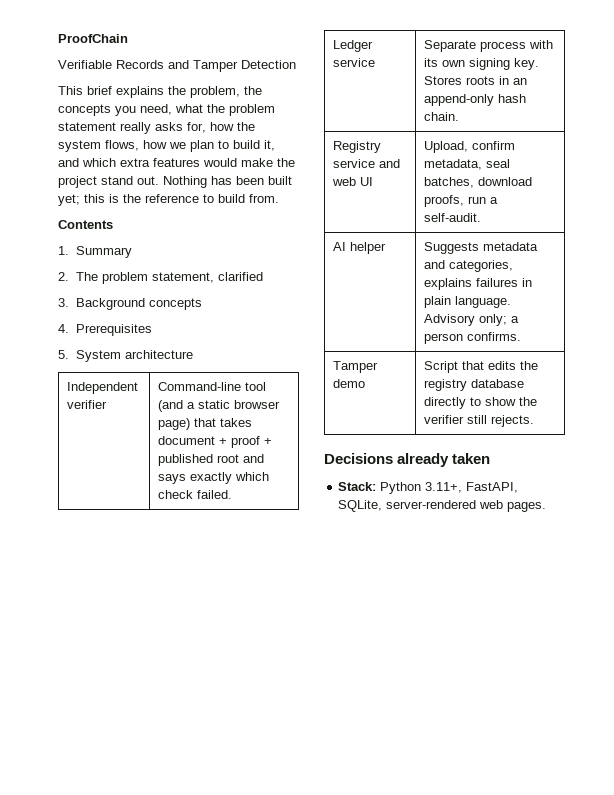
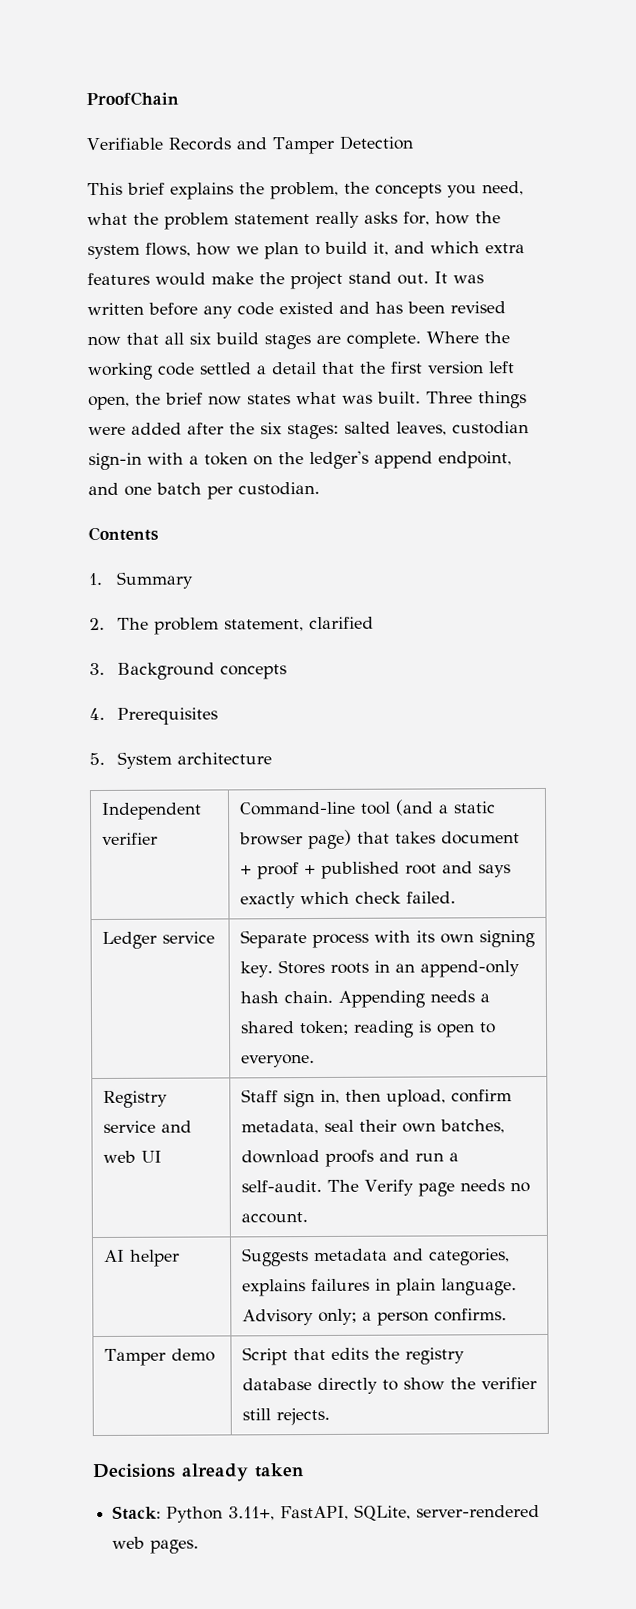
- Nothing has been built yet; this is the reference to build from.
+ It was written before any code existed and has been revised now that all six build stages are complete. Where the working code settled a detail that the first version left open, the brief now states what was built. Three things were added after the six stages: salted leaves, custodian sign-in with a token on the ledger's append endpoint, and one batch per custodian.
- Ledger service | Separate process with its own signing key. Stores roots in an append-only hash chain.
+ Ledger service | Separate process with its own signing key. Stores roots in an append-only hash chain. Appending needs a shared token; reading is open to everyone.
- Registry service and web UI | Upload, confirm metadata, seal batches, download proofs, run a self-audit.
+ Registry service and web UI | Staff sign in, then upload, confirm metadata, seal their own batches, download proofs and run a self-audit. The Verify page needs no account.

